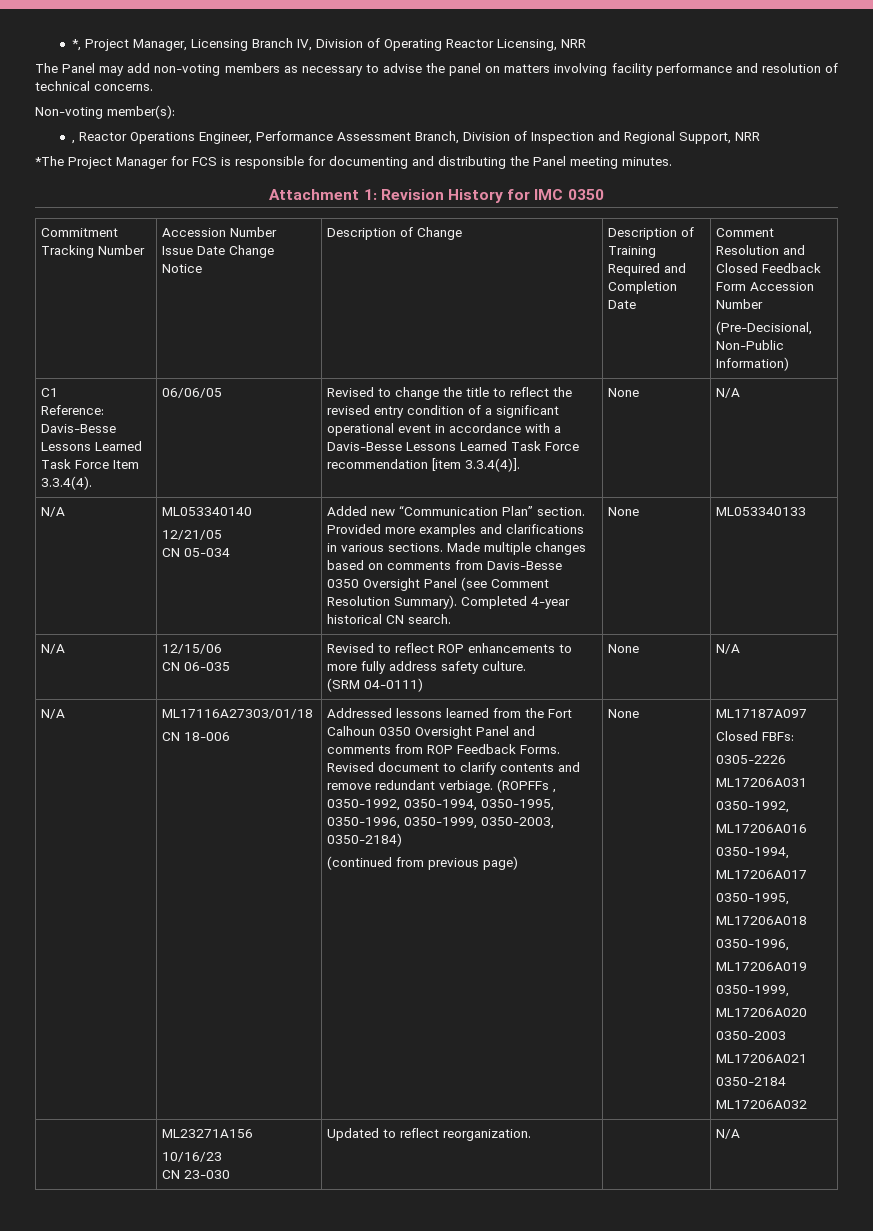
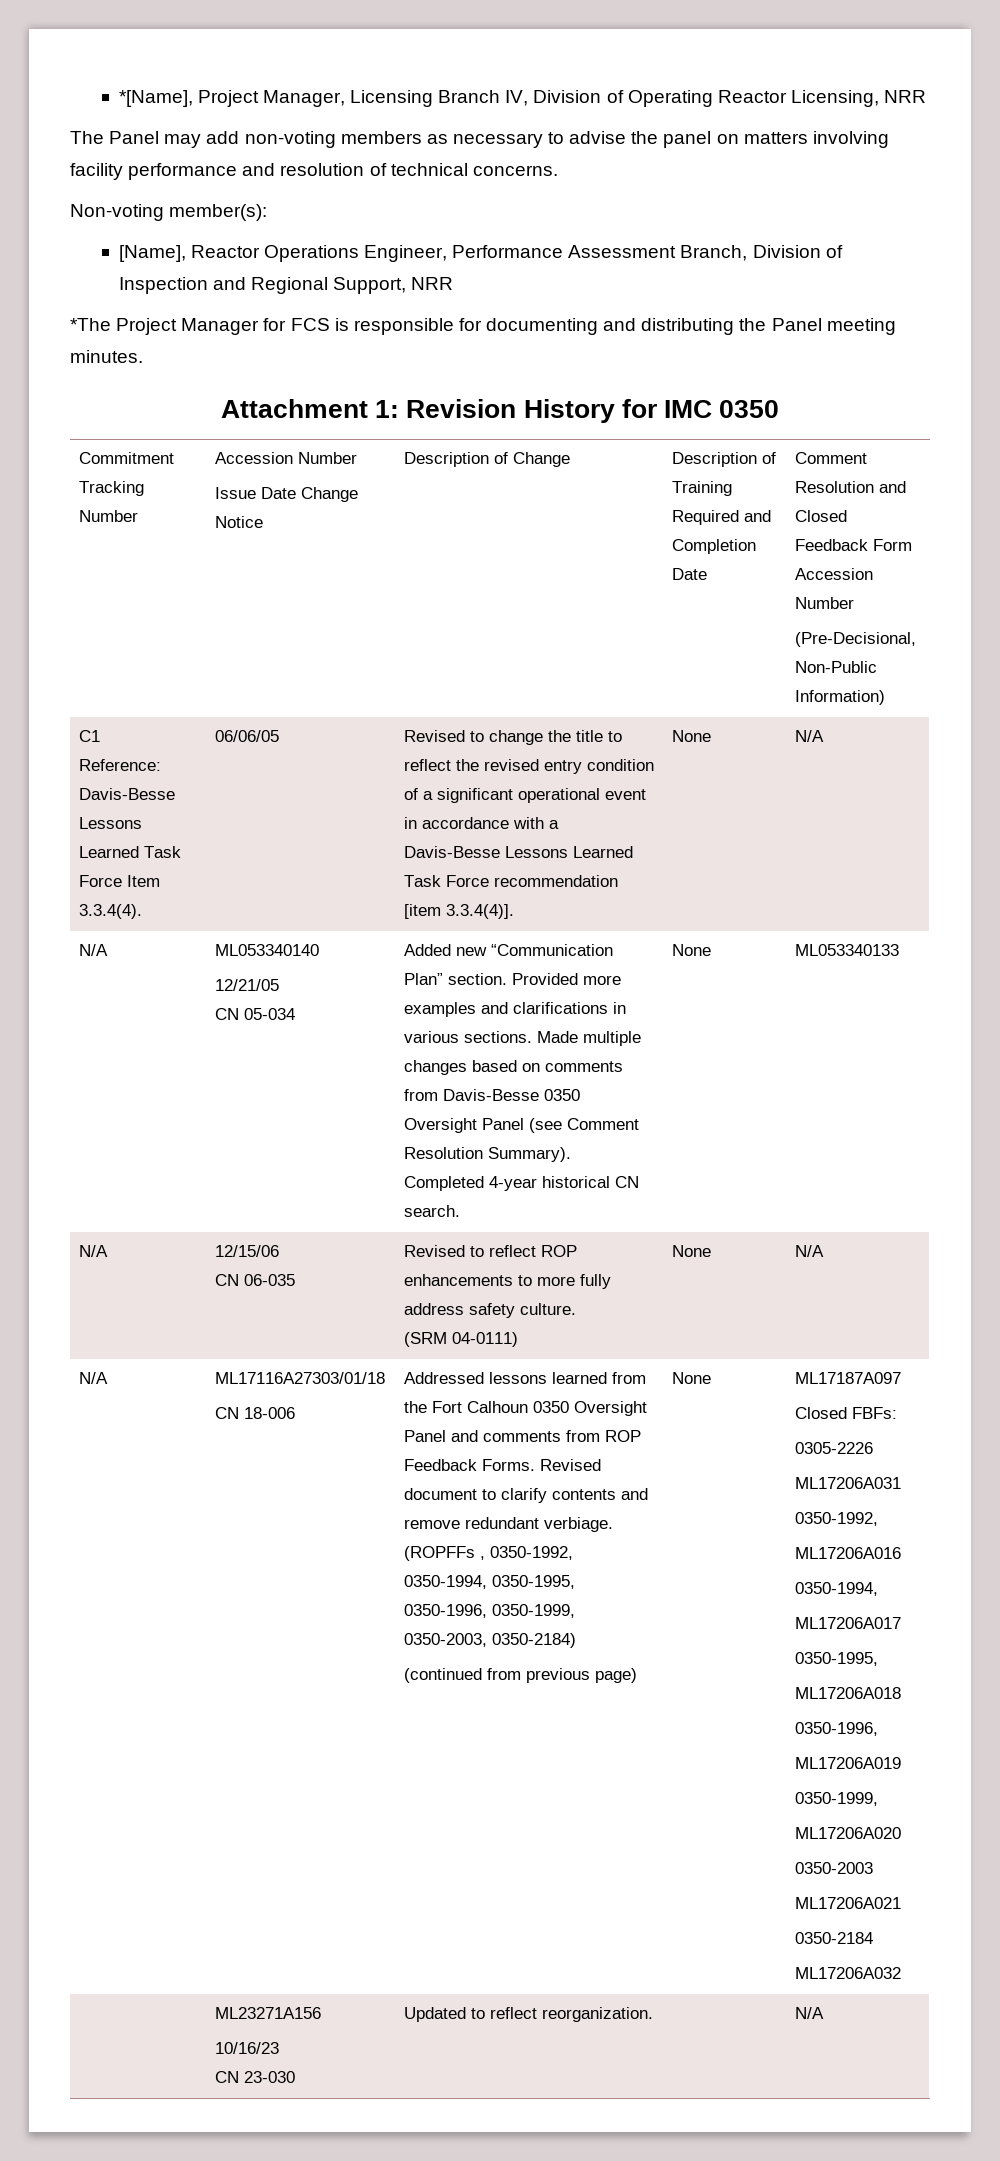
- *, Project Manager, Licensing Branch IV, Division of Operating Reactor Licensing, NRR
+ *[Name], Project Manager, Licensing Branch IV, Division of Operating Reactor Licensing, NRR
- , Reactor Operations Engineer, Performance Assessment Branch, Division of Inspection and Regional Support, NRR
+ [Name], Reactor Operations Engineer, Performance Assessment Branch, Division of Inspection and Regional Support, NRR

